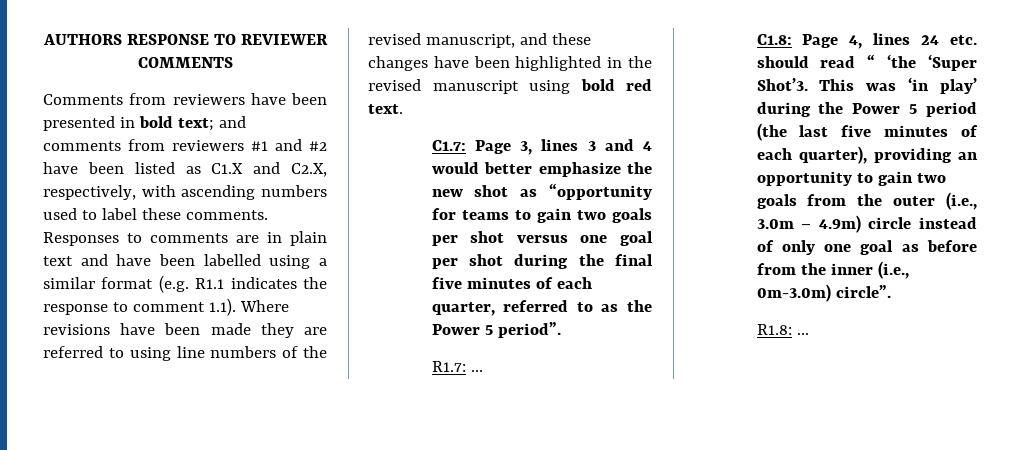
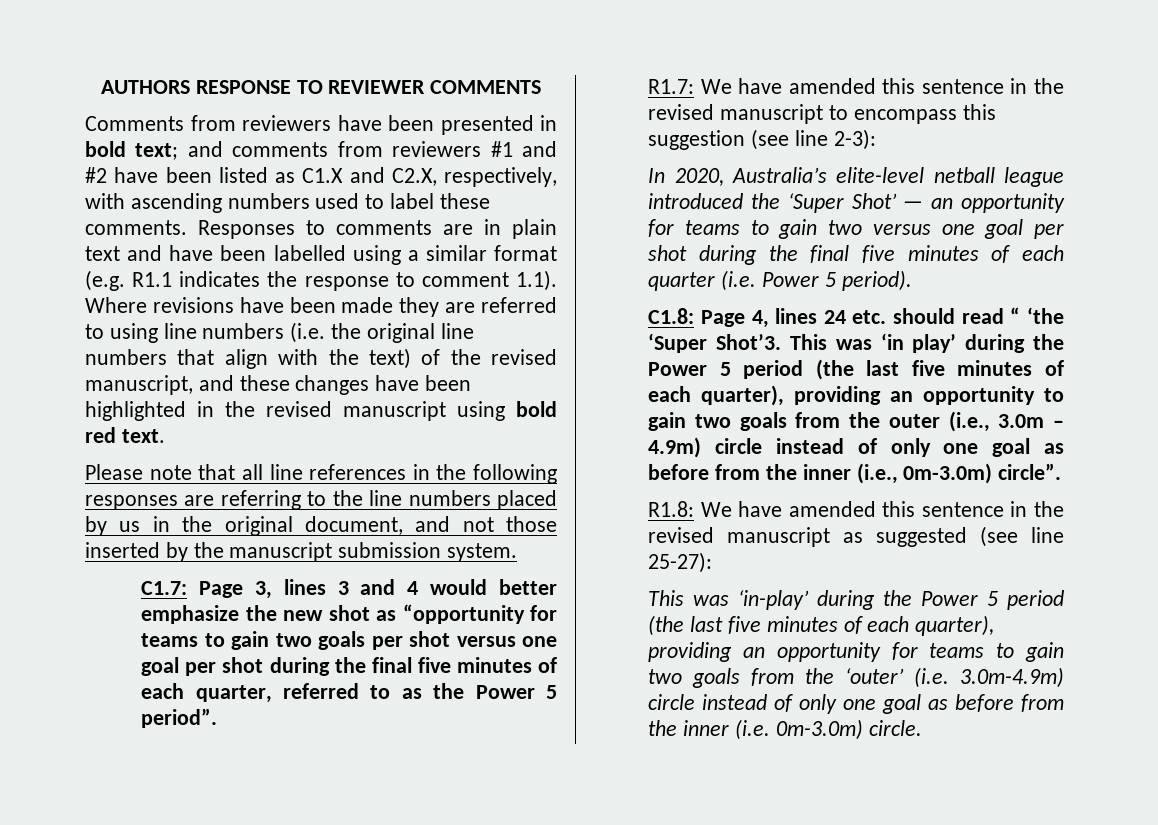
- Responses to comments are in plain text and have been labelled using a similar format (e.g. R1.1 indicates the response to comment 1.1). Where revisions have been made they are referred to using line numbers of the revised manuscript, and these changes have been highlighted in the revised manuscript using bold red text.
+ Responses to comments are in plain text and have been labelled using a similar format (e.g. R1.1 indicates the response to comment 1.1). Where revisions have been made they are referred to using line numbers (i.e. the original line numbers that align with the text) of the revised manuscript, and these changes have been highlighted in the revised manuscript using bold red text.
+ Please note that all line references in the following responses are referring to the line numbers placed by us in the original document, and not those inserted by the manuscript submission system.
- R1.7: …
+ R1.7: We have amended this sentence in the revised manuscript to encompass this suggestion (see line 2-3):
+ In 2020, Australia’s elite-level netball league introduced the ‘Super Shot’ — an opportunity for teams to gain two versus one goal per shot during the final five minutes of each quarter (i.e. Power 5 period).
- R1.8: …
+ R1.8: We have amended this sentence in the revised manuscript as suggested (see line 25-27):
+ This was ‘in-play’ during the Power 5 period (the last five minutes of each quarter), providing an opportunity for teams to gain two goals from the ‘outer’ (i.e. 3.0m-4.9m) circle instead of only one goal as before from the inner (i.e. 0m-3.0m) circle.

